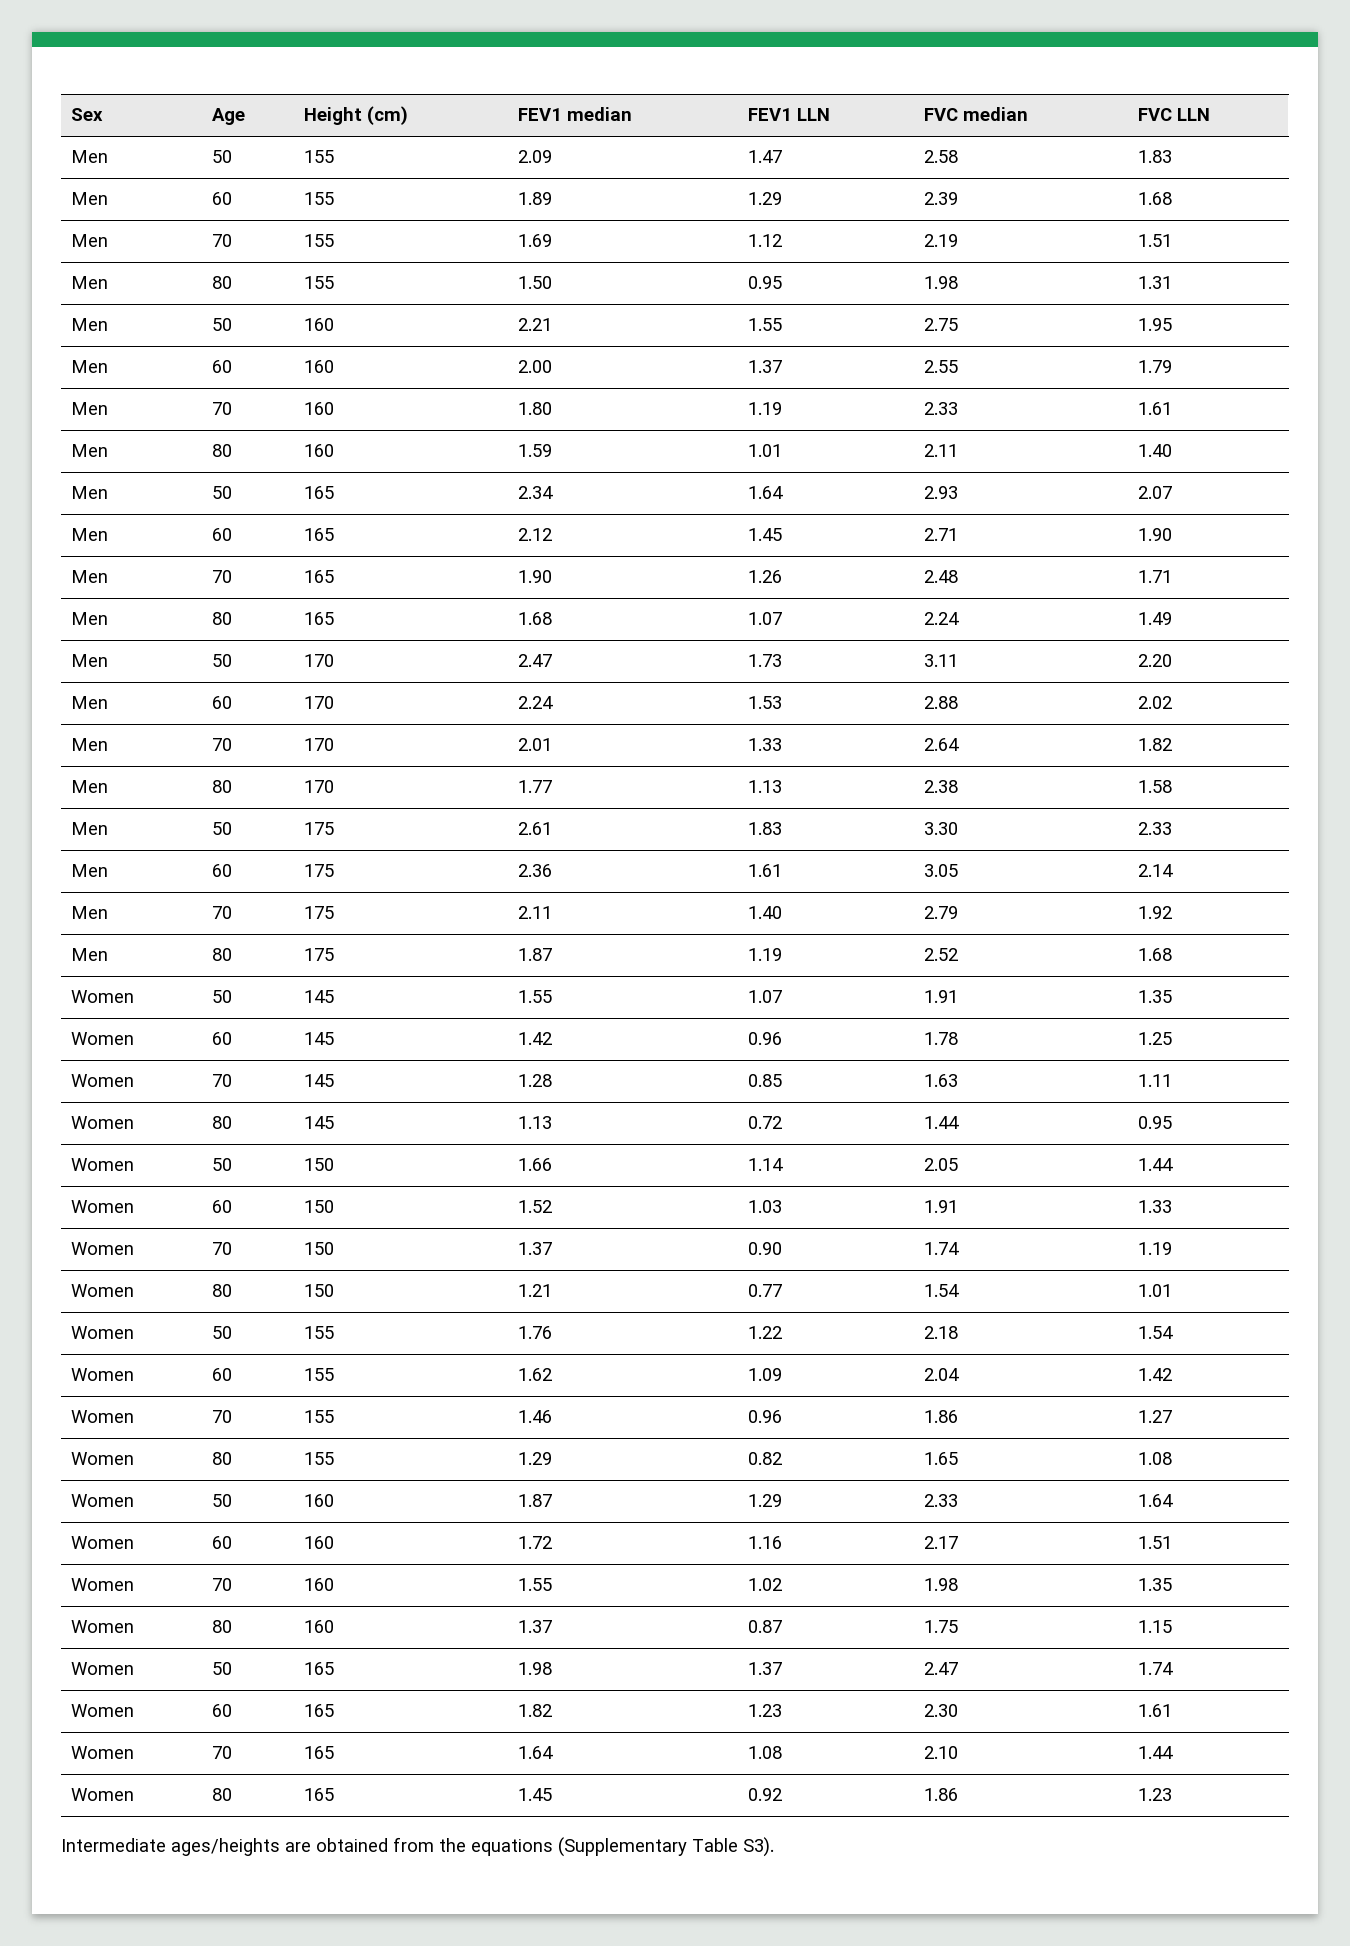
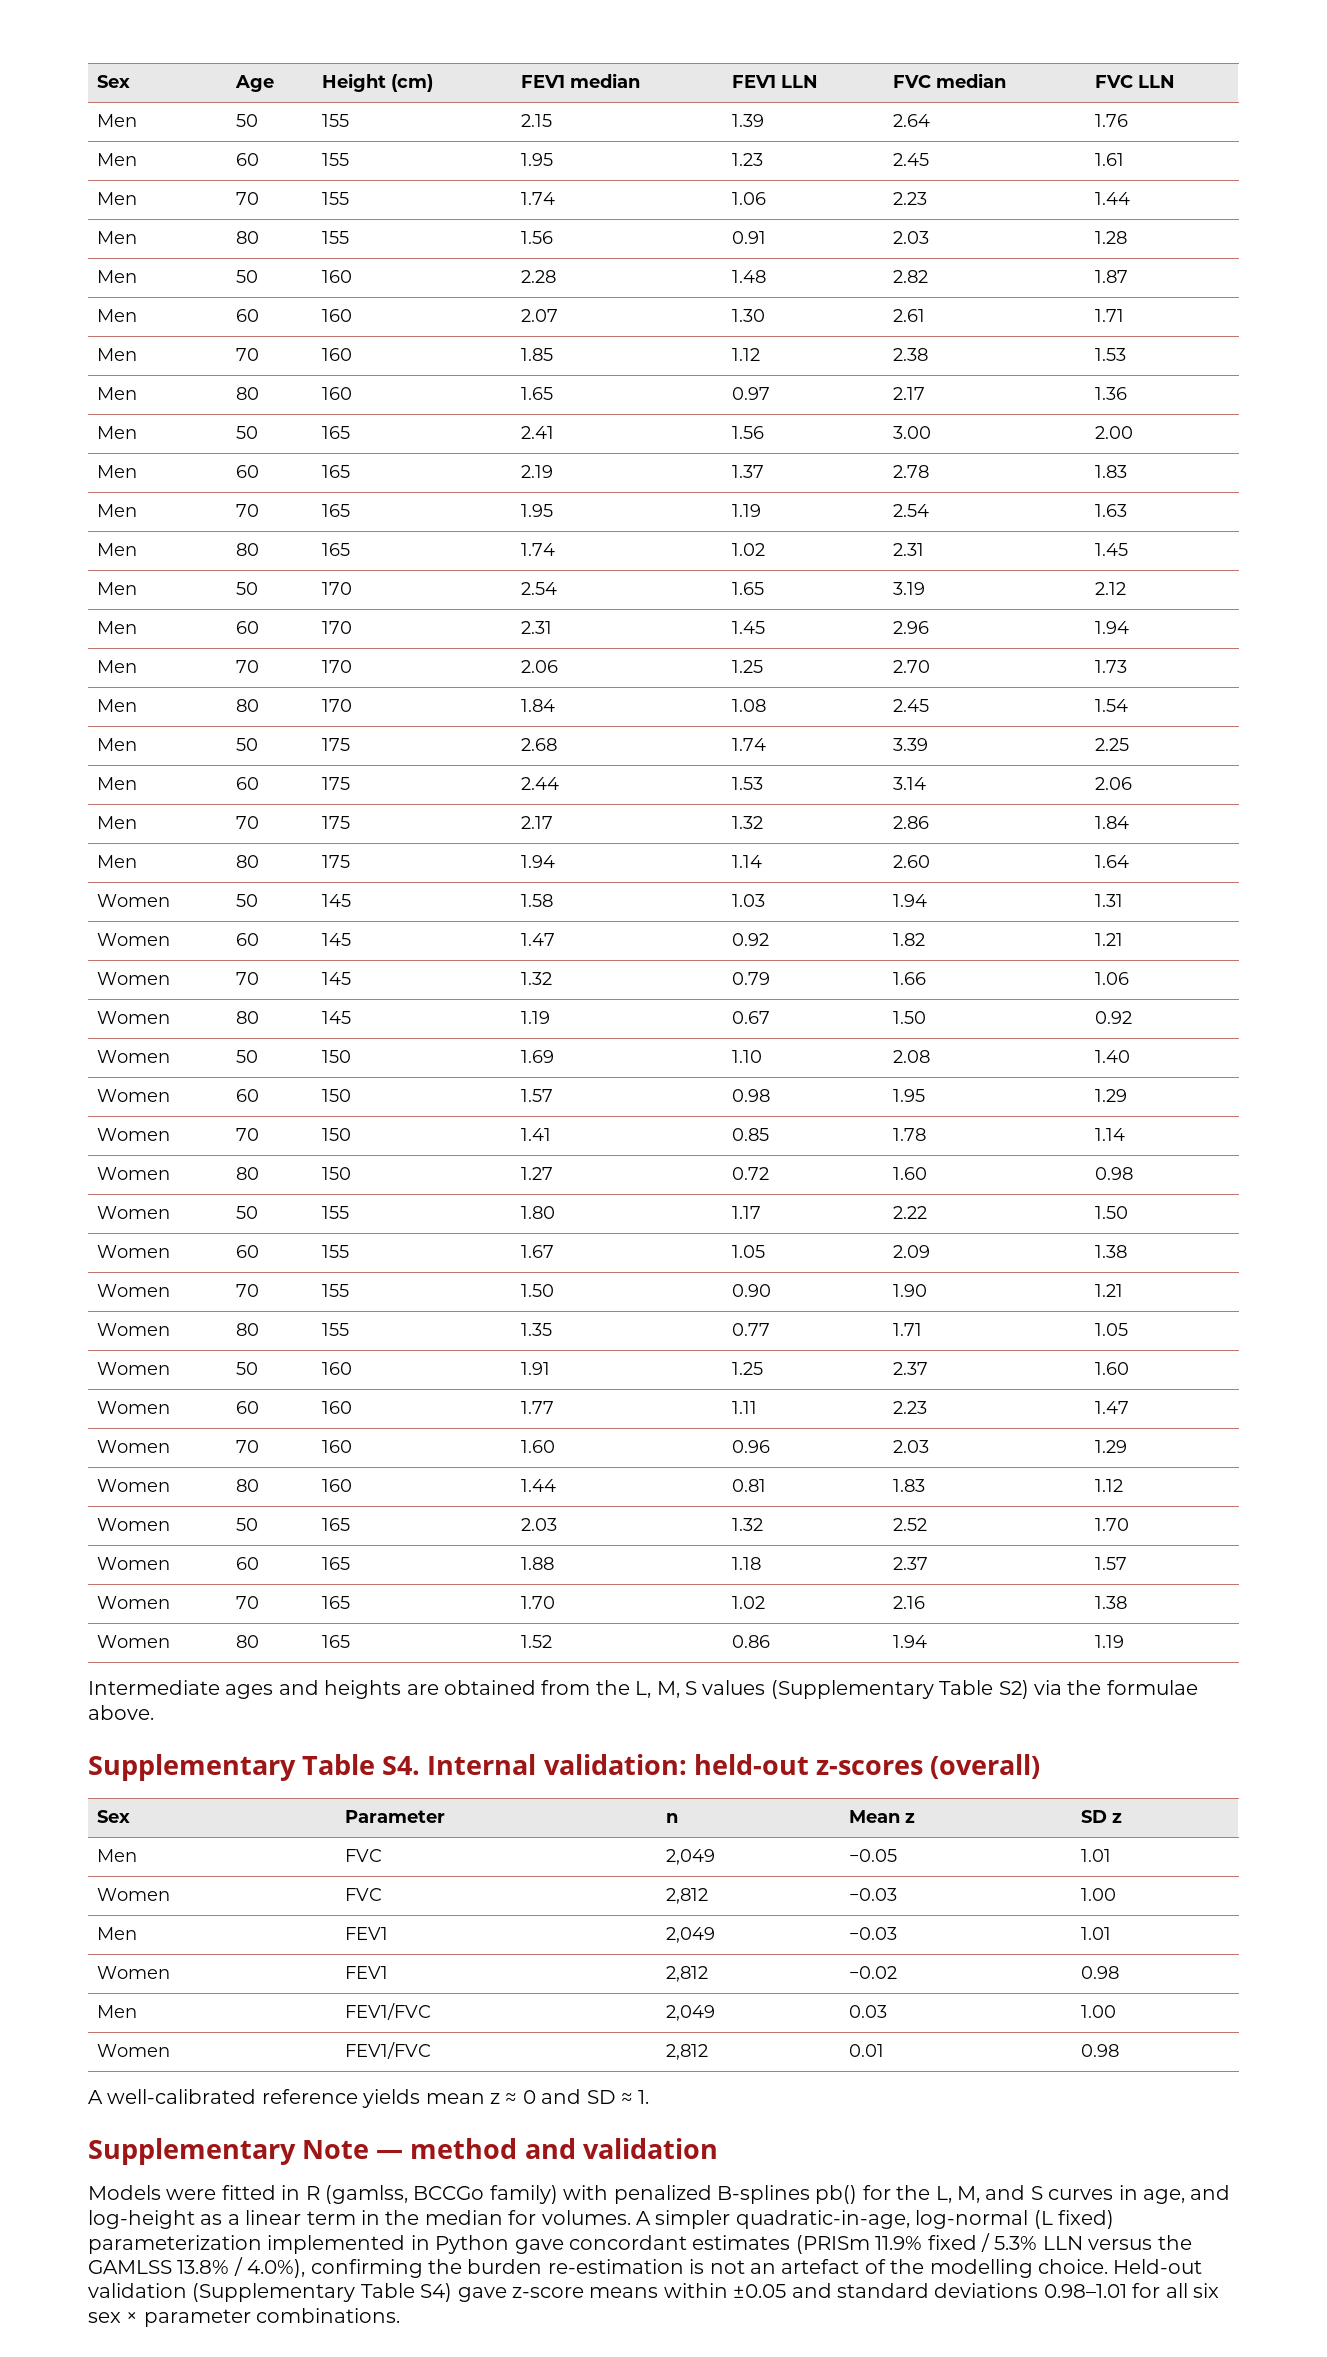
- Men | 50 | 155 | 2.09 | 1.47 | 2.58 | 1.83
+ Men | 50 | 155 | 2.15 | 1.39 | 2.64 | 1.76
- Men | 60 | 155 | 1.89 | 1.29 | 2.39 | 1.68
+ Men | 60 | 155 | 1.95 | 1.23 | 2.45 | 1.61
- Men | 70 | 155 | 1.69 | 1.12 | 2.19 | 1.51
+ Men | 70 | 155 | 1.74 | 1.06 | 2.23 | 1.44
- Men | 80 | 155 | 1.50 | 0.95 | 1.98 | 1.31
+ Men | 80 | 155 | 1.56 | 0.91 | 2.03 | 1.28
- Men | 50 | 160 | 2.21 | 1.55 | 2.75 | 1.95
+ Men | 50 | 160 | 2.28 | 1.48 | 2.82 | 1.87
- Men | 60 | 160 | 2.00 | 1.37 | 2.55 | 1.79
+ Men | 60 | 160 | 2.07 | 1.30 | 2.61 | 1.71
- Men | 70 | 160 | 1.80 | 1.19 | 2.33 | 1.61
+ Men | 70 | 160 | 1.85 | 1.12 | 2.38 | 1.53
- Men | 80 | 160 | 1.59 | 1.01 | 2.11 | 1.40
+ Men | 80 | 160 | 1.65 | 0.97 | 2.17 | 1.36
- Men | 50 | 165 | 2.34 | 1.64 | 2.93 | 2.07
+ Men | 50 | 165 | 2.41 | 1.56 | 3.00 | 2.00
- Men | 60 | 165 | 2.12 | 1.45 | 2.71 | 1.90
+ Men | 60 | 165 | 2.19 | 1.37 | 2.78 | 1.83
- Men | 70 | 165 | 1.90 | 1.26 | 2.48 | 1.71
+ Men | 70 | 165 | 1.95 | 1.19 | 2.54 | 1.63
- Men | 80 | 165 | 1.68 | 1.07 | 2.24 | 1.49
+ Men | 80 | 165 | 1.74 | 1.02 | 2.31 | 1.45
- Men | 50 | 170 | 2.47 | 1.73 | 3.11 | 2.20
+ Men | 50 | 170 | 2.54 | 1.65 | 3.19 | 2.12
- Men | 60 | 170 | 2.24 | 1.53 | 2.88 | 2.02
+ Men | 60 | 170 | 2.31 | 1.45 | 2.96 | 1.94
- Men | 70 | 170 | 2.01 | 1.33 | 2.64 | 1.82
+ Men | 70 | 170 | 2.06 | 1.25 | 2.70 | 1.73
- Men | 80 | 170 | 1.77 | 1.13 | 2.38 | 1.58
+ Men | 80 | 170 | 1.84 | 1.08 | 2.45 | 1.54
- Men | 50 | 175 | 2.61 | 1.83 | 3.30 | 2.33
+ Men | 50 | 175 | 2.68 | 1.74 | 3.39 | 2.25
- Men | 60 | 175 | 2.36 | 1.61 | 3.05 | 2.14
+ Men | 60 | 175 | 2.44 | 1.53 | 3.14 | 2.06
- Men | 70 | 175 | 2.11 | 1.40 | 2.79 | 1.92
+ Men | 70 | 175 | 2.17 | 1.32 | 2.86 | 1.84
- Men | 80 | 175 | 1.87 | 1.19 | 2.52 | 1.68
+ Men | 80 | 175 | 1.94 | 1.14 | 2.60 | 1.64
- Women | 50 | 145 | 1.55 | 1.07 | 1.91 | 1.35
+ Women | 50 | 145 | 1.58 | 1.03 | 1.94 | 1.31
- Women | 60 | 145 | 1.42 | 0.96 | 1.78 | 1.25
+ Women | 60 | 145 | 1.47 | 0.92 | 1.82 | 1.21
- Women | 70 | 145 | 1.28 | 0.85 | 1.63 | 1.11
+ Women | 70 | 145 | 1.32 | 0.79 | 1.66 | 1.06
- Women | 80 | 145 | 1.13 | 0.72 | 1.44 | 0.95
+ Women | 80 | 145 | 1.19 | 0.67 | 1.50 | 0.92
- Women | 50 | 150 | 1.66 | 1.14 | 2.05 | 1.44
+ Women | 50 | 150 | 1.69 | 1.10 | 2.08 | 1.40
- Women | 60 | 150 | 1.52 | 1.03 | 1.91 | 1.33
+ Women | 60 | 150 | 1.57 | 0.98 | 1.95 | 1.29
- Women | 70 | 150 | 1.37 | 0.90 | 1.74 | 1.19
+ Women | 70 | 150 | 1.41 | 0.85 | 1.78 | 1.14
- Women | 80 | 150 | 1.21 | 0.77 | 1.54 | 1.01
+ Women | 80 | 150 | 1.27 | 0.72 | 1.60 | 0.98
- Women | 50 | 155 | 1.76 | 1.22 | 2.18 | 1.54
+ Women | 50 | 155 | 1.80 | 1.17 | 2.22 | 1.50
- Women | 60 | 155 | 1.62 | 1.09 | 2.04 | 1.42
+ Women | 60 | 155 | 1.67 | 1.05 | 2.09 | 1.38
- Women | 70 | 155 | 1.46 | 0.96 | 1.86 | 1.27
+ Women | 70 | 155 | 1.50 | 0.90 | 1.90 | 1.21
- Women | 80 | 155 | 1.29 | 0.82 | 1.65 | 1.08
+ Women | 80 | 155 | 1.35 | 0.77 | 1.71 | 1.05
- Women | 50 | 160 | 1.87 | 1.29 | 2.33 | 1.64
+ Women | 50 | 160 | 1.91 | 1.25 | 2.37 | 1.60
- Women | 60 | 160 | 1.72 | 1.16 | 2.17 | 1.51
+ Women | 60 | 160 | 1.77 | 1.11 | 2.23 | 1.47
- Women | 70 | 160 | 1.55 | 1.02 | 1.98 | 1.35
+ Women | 70 | 160 | 1.60 | 0.96 | 2.03 | 1.29
- Women | 80 | 160 | 1.37 | 0.87 | 1.75 | 1.15
+ Women | 80 | 160 | 1.44 | 0.81 | 1.83 | 1.12
- Women | 50 | 165 | 1.98 | 1.37 | 2.47 | 1.74
+ Women | 50 | 165 | 2.03 | 1.32 | 2.52 | 1.70
- Women | 60 | 165 | 1.82 | 1.23 | 2.30 | 1.61
+ Women | 60 | 165 | 1.88 | 1.18 | 2.37 | 1.57
- Women | 70 | 165 | 1.64 | 1.08 | 2.10 | 1.44
+ Women | 70 | 165 | 1.70 | 1.02 | 2.16 | 1.38
- Women | 80 | 165 | 1.45 | 0.92 | 1.86 | 1.23
- Intermediate ages/heights are obtained from the equations (Supplementary Table S3).
+ Women | 80 | 165 | 1.52 | 0.86 | 1.94 | 1.19
+ Intermediate ages and heights are obtained from the L, M, S values (Supplementary Table S2) via the formulae above.
+ Supplementary Table S4. Internal validation: held-out z-scores (overall)
+ Sex | Parameter | n | Mean z | SD z
+ Men | FVC | 2,049 | −0.05 | 1.01
+ Women | FVC | 2,812 | −0.03 | 1.00
+ Men | FEV1 | 2,049 | −0.03 | 1.01
+ Women | FEV1 | 2,812 | −0.02 | 0.98
+ Men | FEV1/FVC | 2,049 | 0.03 | 1.00
+ Women | FEV1/FVC | 2,812 | 0.01 | 0.98
+ A well-calibrated reference yields mean z ≈ 0 and SD ≈ 1.
+ Supplementary Note — method and validation
+ Models were fitted in R (gamlss, BCCGo family) with penalized B-splines pb() for the L, M, and S curves in age, and log-height as a linear term in the median for volumes. A simpler quadratic-in-age, log-normal (L fixed) parameterization implemented in Python gave concordant estimates (PRISm 11.9% fixed / 5.3% LLN versus the GAMLSS 13.8% / 4.0%), confirming the burden re-estimation is not an artefact of the modelling choice. Held-out validation (Supplementary Table S4) gave z-score means within ±0.05 and standard deviations 0.98–1.01 for all six sex × parameter combinations.

